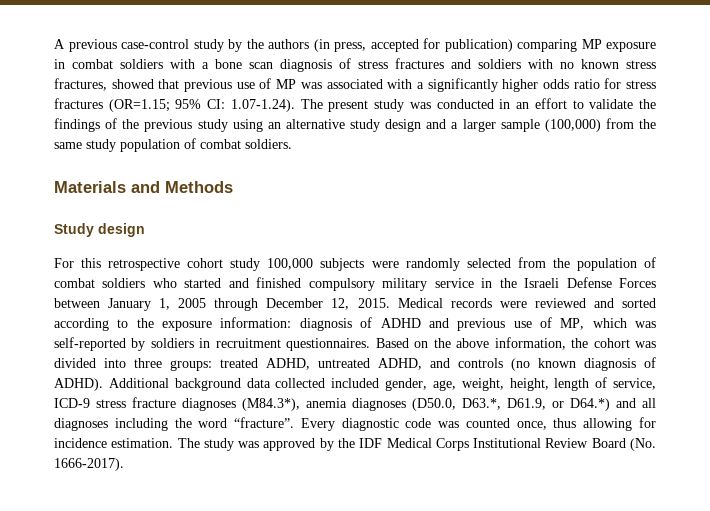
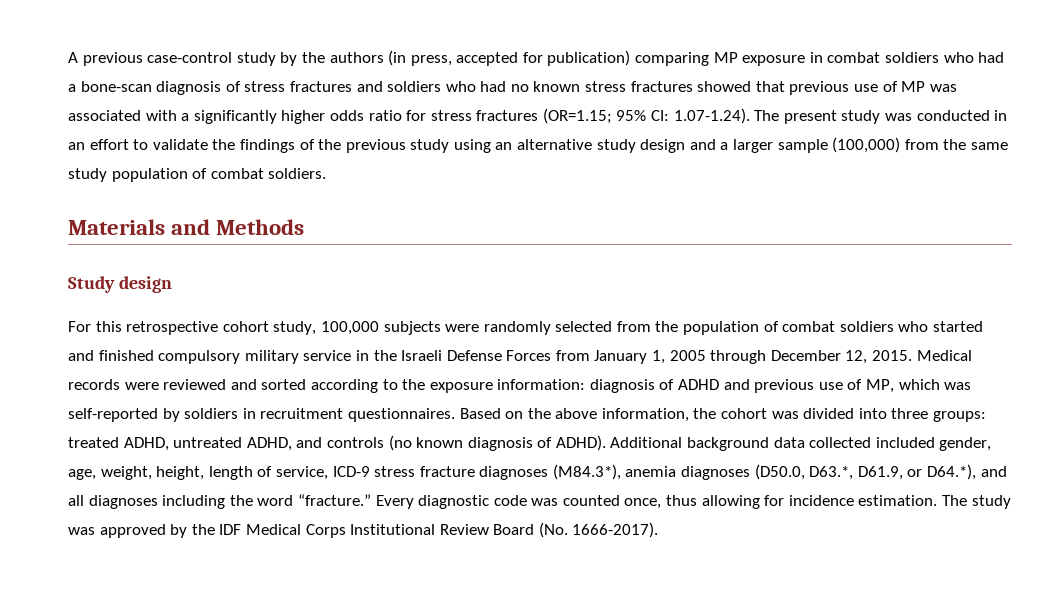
- A previous case-control study by the authors (in press, accepted for publication) comparing MP exposure in combat soldiers with a bone scan diagnosis of stress fractures and soldiers with no known stress fractures, showed that previous use of MP was associated with a significantly higher odds ratio for stress fractures (OR=1.15;
+ A previous case-control study by the authors (in press, accepted for publication) comparing MP exposure in combat soldiers who had a bone-scan diagnosis of stress fractures and soldiers who had no known stress fractures showed that previous use of MP was associated with a significantly higher odds ratio for stress fractures (OR=1.15;
- For this retrospective cohort study 100,000 subjects were randomly selected from the population of combat soldiers who started and finished compulsory military service in the Israeli Defense Forces between January 1, 2005 through December 12, 2015.
+ For this retrospective cohort study, 100,000 subjects were randomly selected from the population of combat soldiers who started and finished compulsory military service in the Israeli Defense Forces from January 1, 2005 through December 12, 2015.
- Additional background data collected included gender, age, weight, height, length of service, ICD-9 stress fracture diagnoses (M84.3*), anemia diagnoses (D50.0, D63.*, D61.9, or D64.*) and all diagnoses including the word “fracture”.
+ Additional background data collected included gender, age, weight, height, length of service, ICD-9 stress fracture diagnoses (M84.3*), anemia diagnoses (D50.0, D63.*, D61.9, or D64.*), and all diagnoses including the word “fracture.”

